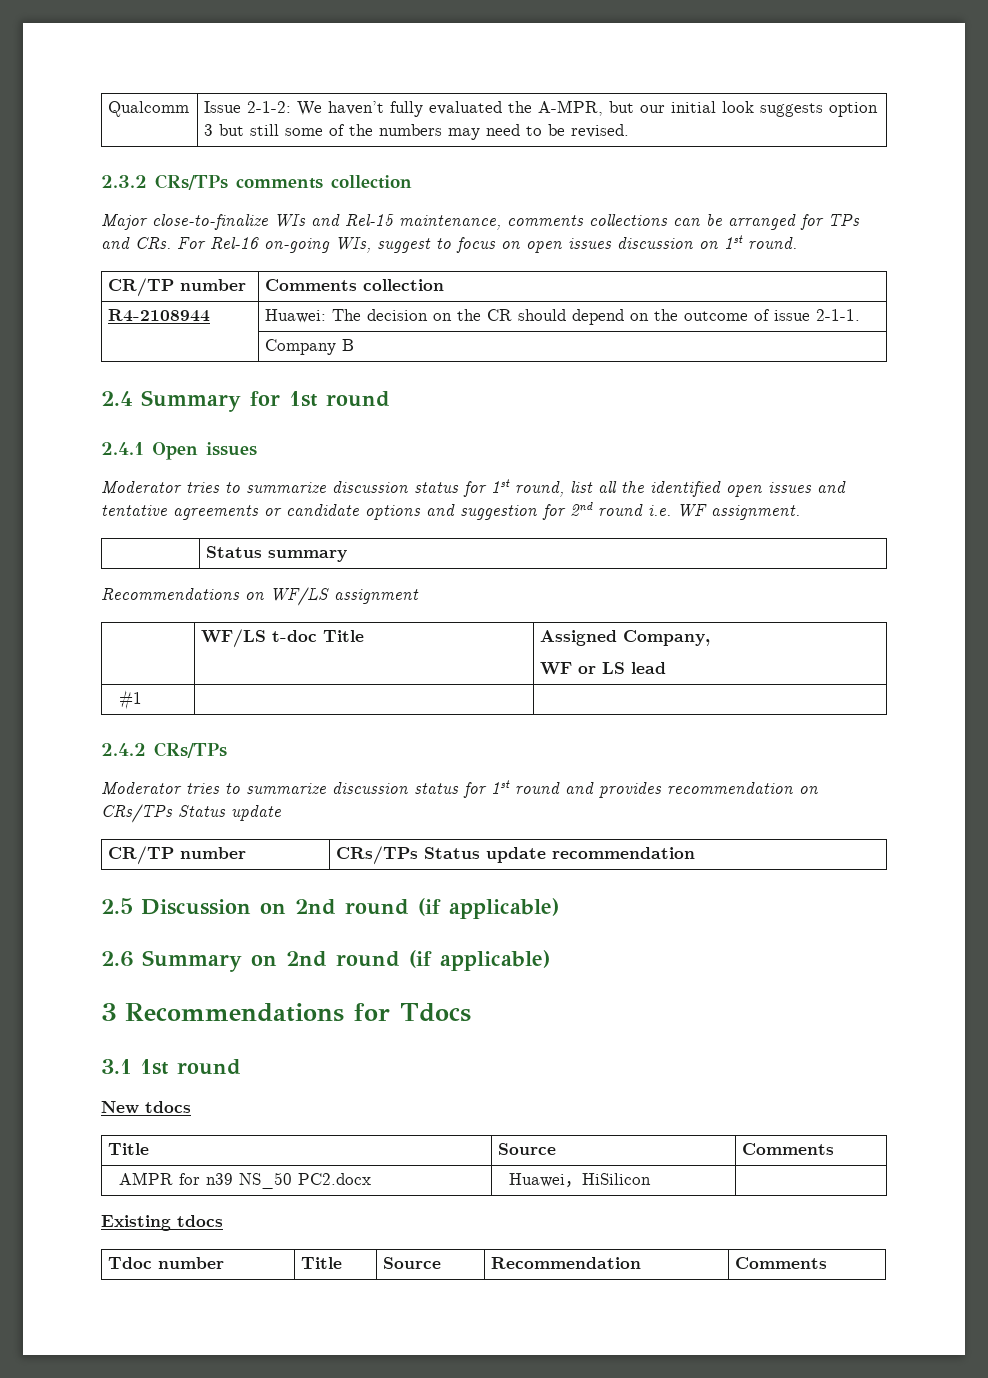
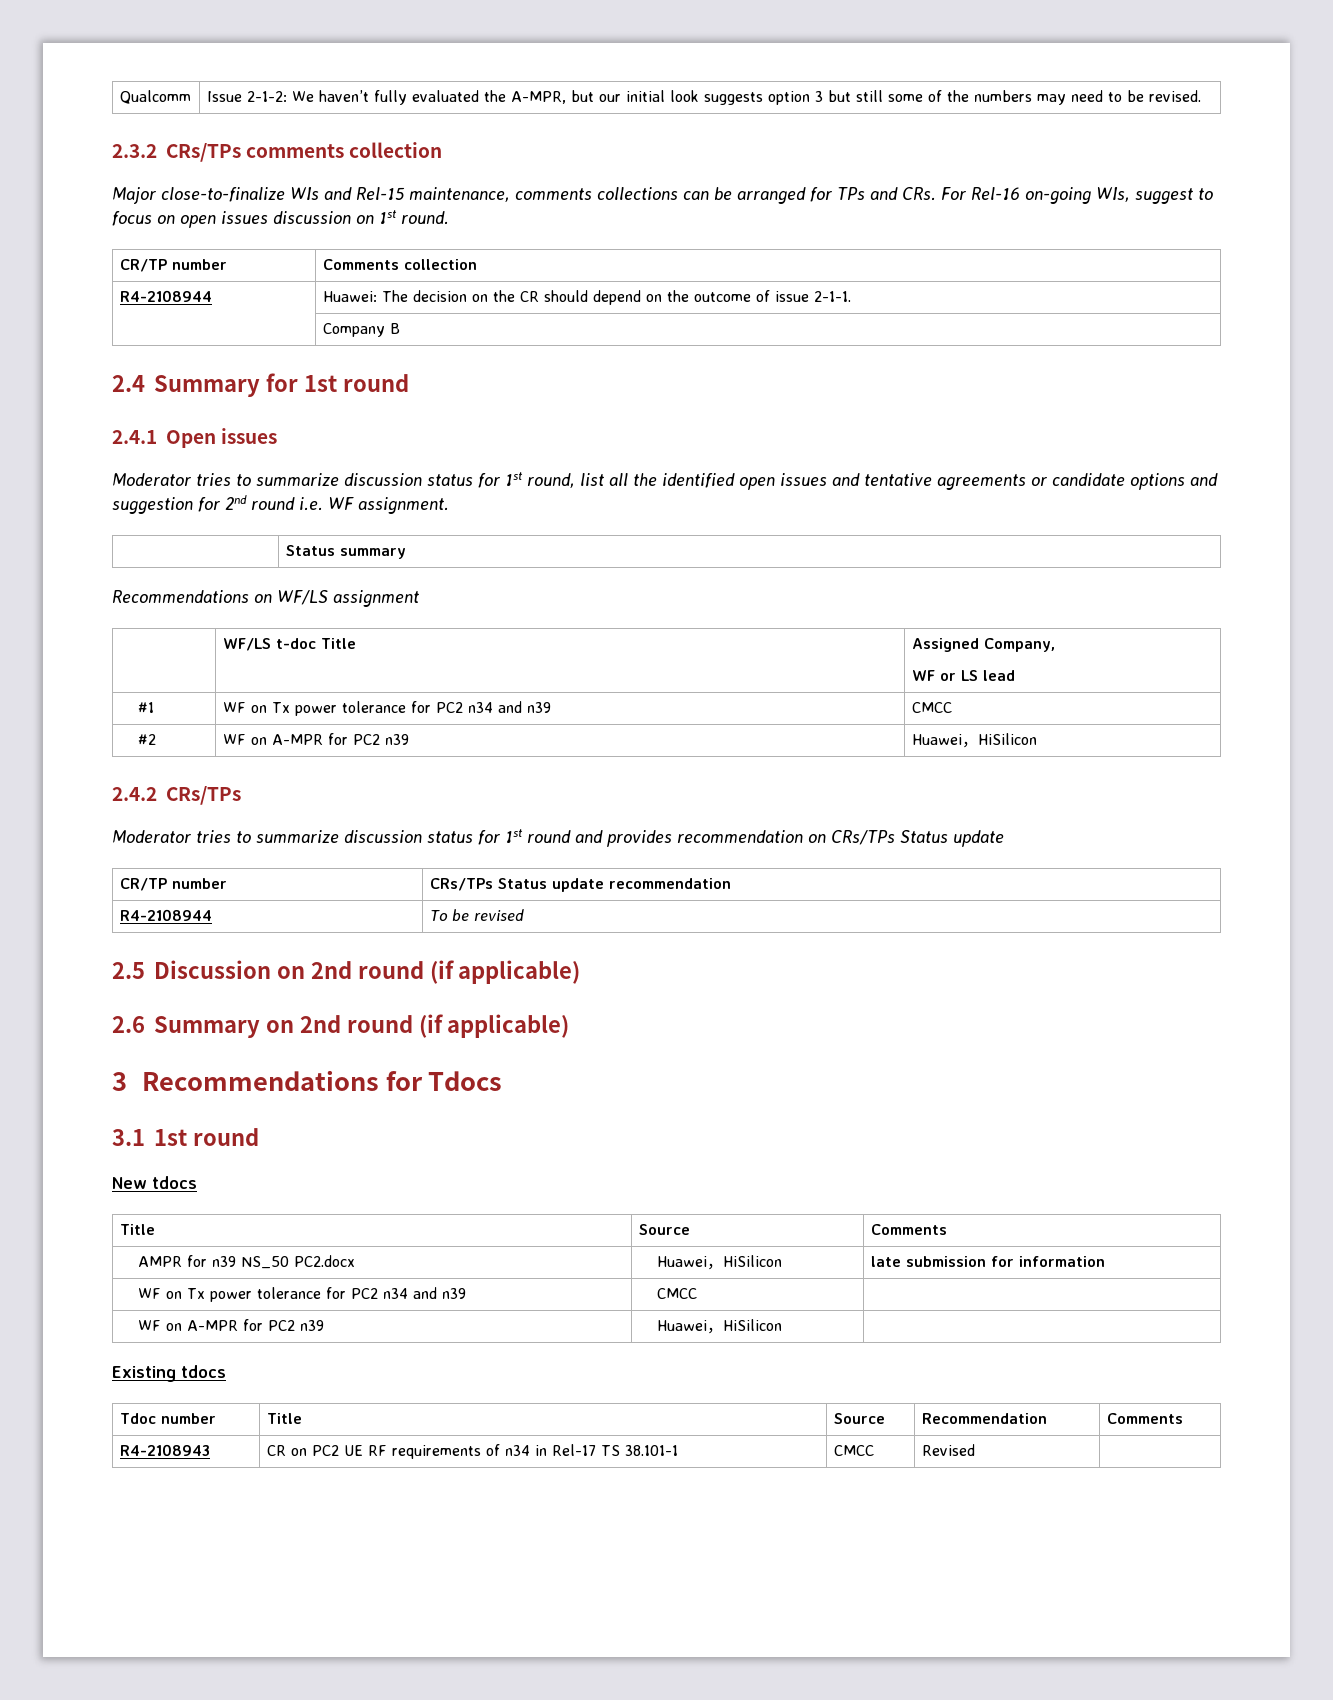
- #1 | |
+ #1 | WF on Tx power tolerance for PC2 n34 and n39 | CMCC
+ #2 | WF on A-MPR for PC2 n39 | Huawei，HiSilicon
+ R4-2108944 | To be revised
- AMPR for n39 NS_50 PC2.docx | Huawei，HiSilicon |
+ AMPR for n39 NS_50 PC2.docx | Huawei，HiSilicon | late submission for information
+ WF on Tx power tolerance for PC2 n34 and n39 | CMCC |
+ WF on A-MPR for PC2 n39 | Huawei，HiSilicon |
+ R4-2108943 | CR on PC2 UE RF requirements of n34 in Rel-17 TS 38.101-1 | CMCC | Revised |

